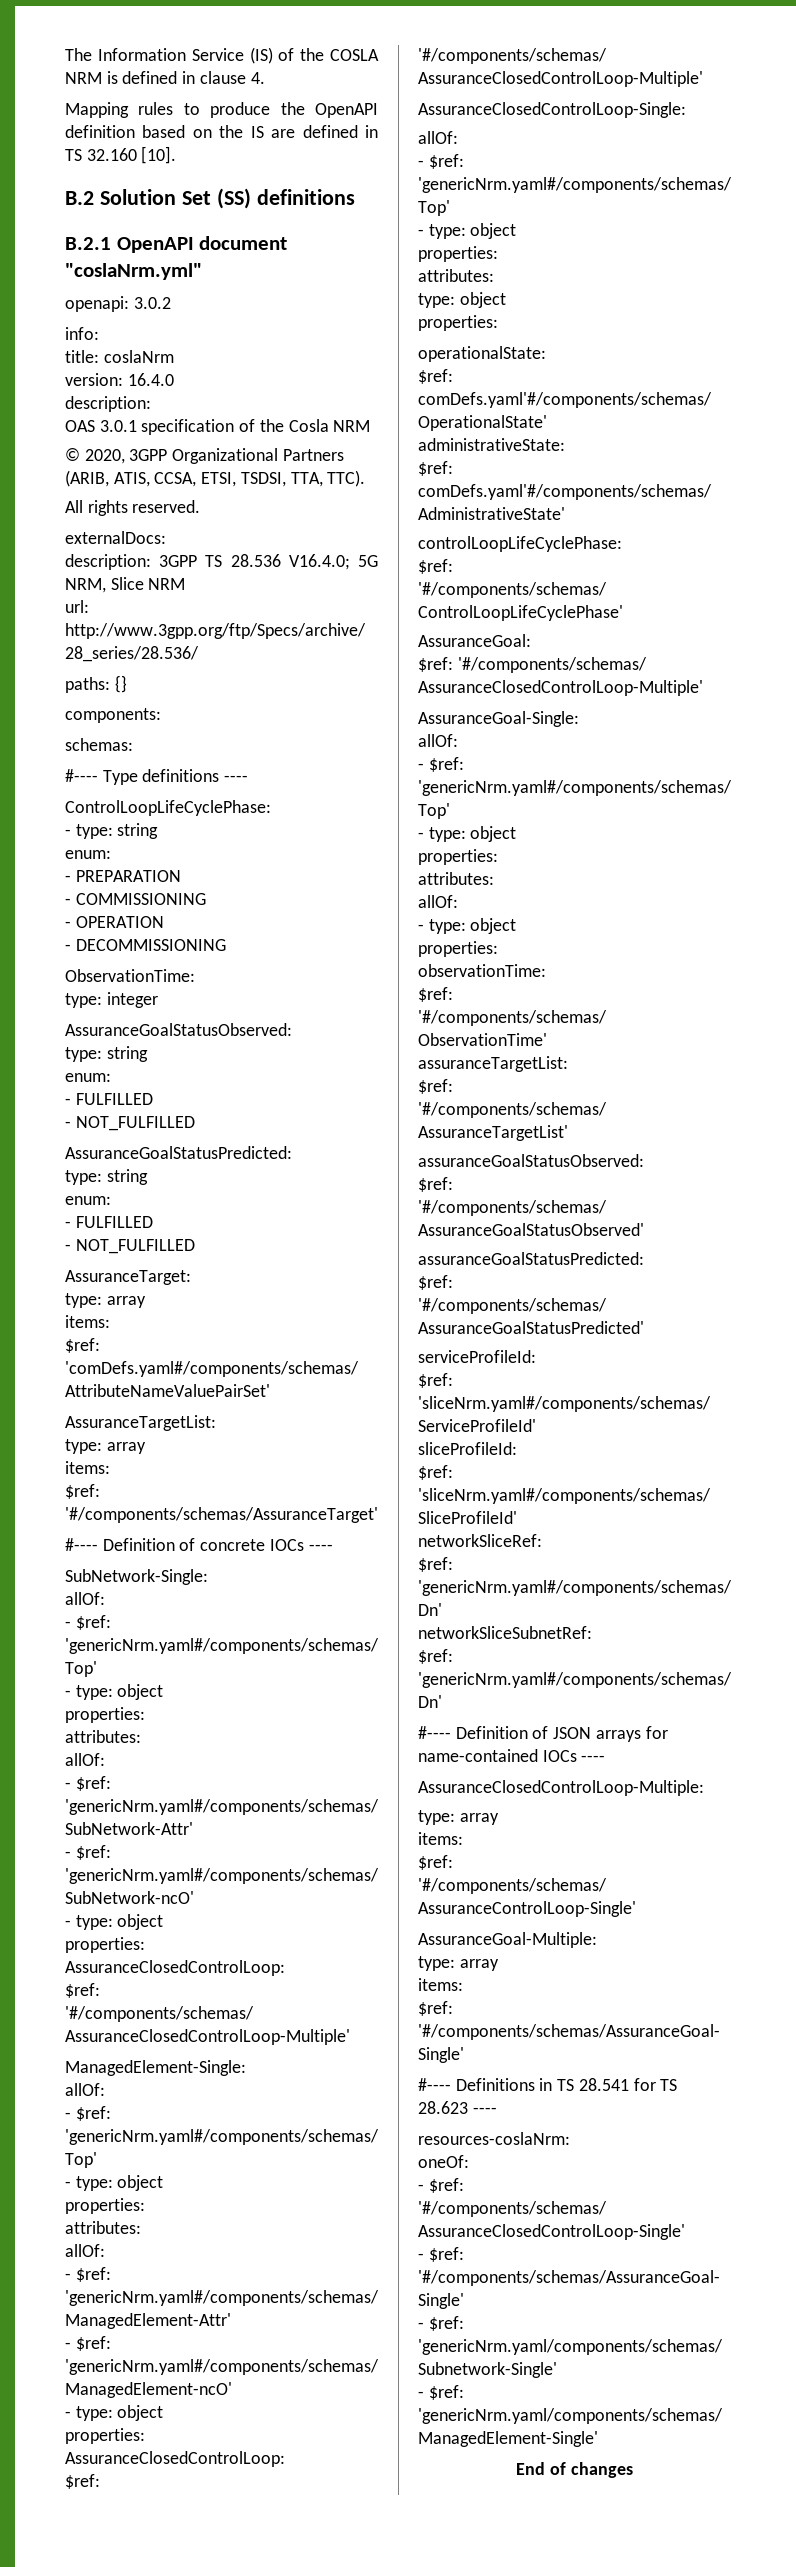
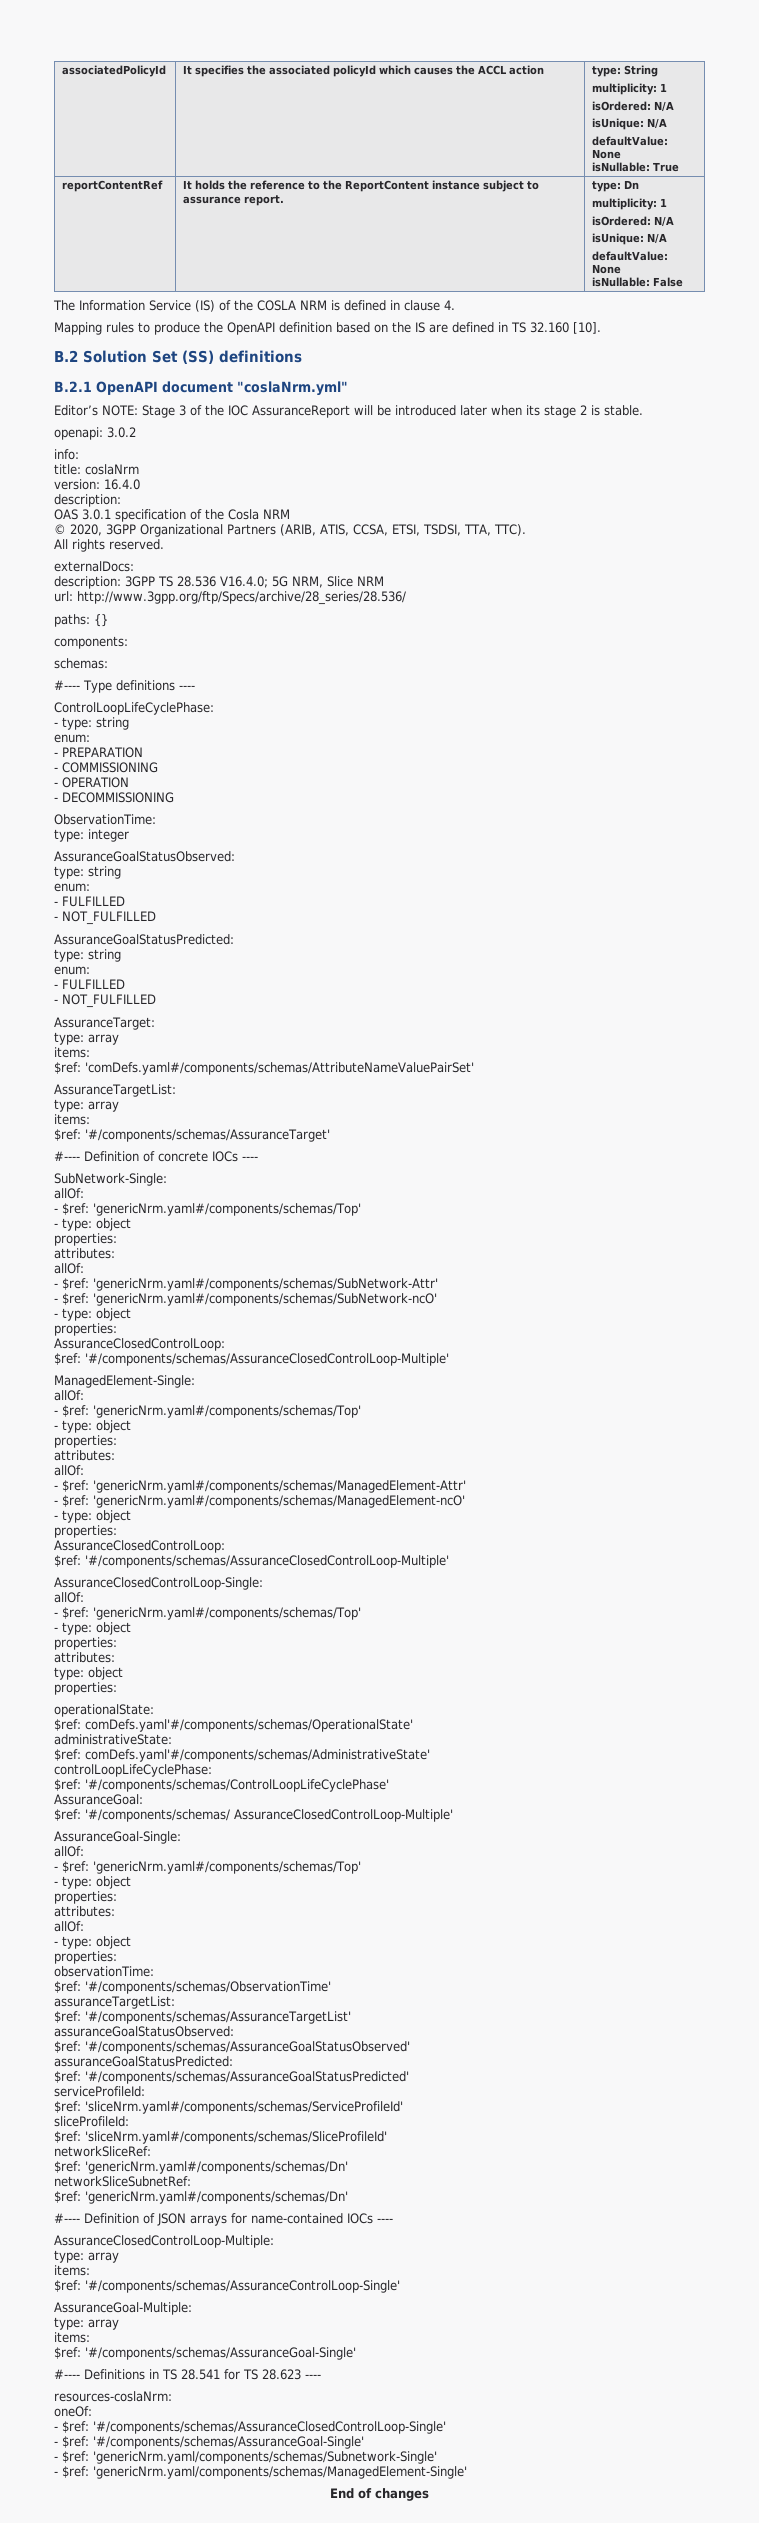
+ associatedPolicyId | It specifies the associated policyId which causes the ACCL action | type: String
+ multiplicity: 1
+ isOrdered: N/A
+ isUnique: N/A
+ defaultValue: None
+ isNullable: True
+ reportContentRef | It holds the reference to the ReportContent instance subject to assurance report. | type: Dn
+ multiplicity: 1
+ isOrdered: N/A
+ isUnique: N/A
+ defaultValue: None
+ isNullable: False
+ Editor’s NOTE: Stage 3 of the IOC AssuranceReport will be introduced later when its stage 2 is stable.

